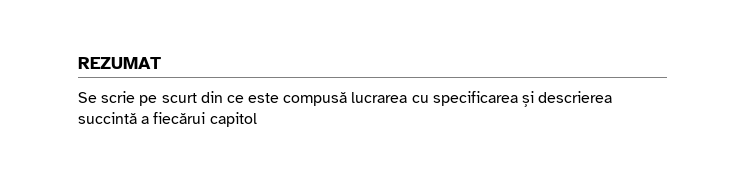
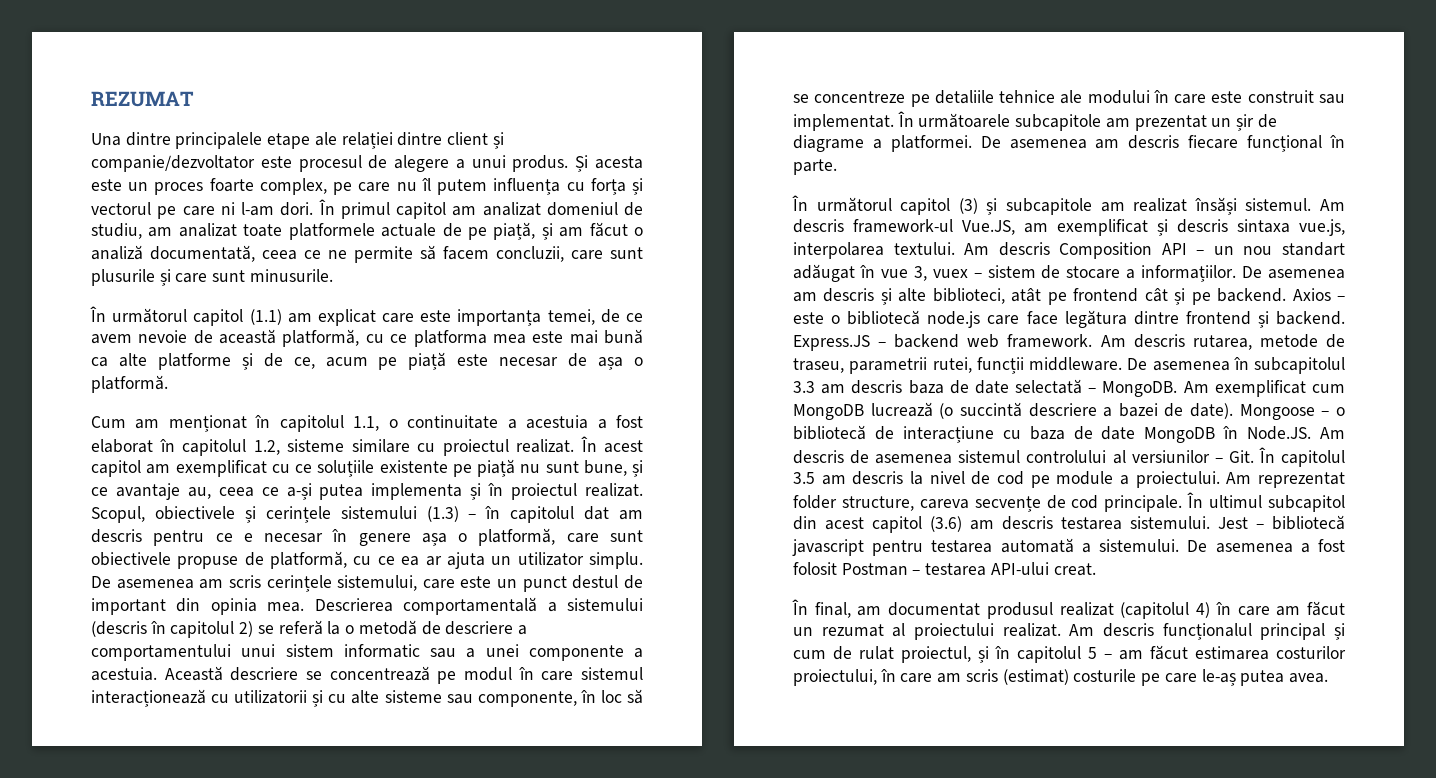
- Se scrie pe scurt din ce este compusă lucrarea cu specificarea și descrierea succintă a fiecărui capitol
+ Una dintre principalele etape ale relației dintre client și companie/dezvoltator este procesul de alegere a unui produs. Și acesta este un proces foarte complex, pe care nu îl putem influența cu forța și vectorul pe care ni l-am dori. În primul capitol am analizat domeniul de studiu, am analizat toate platformele actuale de pe piață, și am făcut o analiză documentată, ceea ce ne permite să facem concluzii, care sunt plusurile și care sunt minusurile.
+ În următorul capitol (1.1) am explicat care este importanța temei, de ce avem nevoie de această platformă, cu ce platforma mea este mai bună ca alte platforme și de ce, acum pe piață este necesar de așa o platformă.
+ Cum am menționat în capitolul 1.1, o continuitate a acestuia a fost elaborat în capitolul 1.2, sisteme similare cu proiectul realizat. În acest capitol am exemplificat cu ce soluțiile existente pe piață nu sunt bune, și ce avantaje au, ceea ce a-și putea implementa și în proiectul realizat. Scopul, obiectivele și cerințele sistemului (1.3) – în capitolul dat am descris pentru ce e necesar în genere așa o platformă, care sunt obiectivele propuse de platformă, cu ce ea ar ajuta un utilizator simplu. De asemenea am scris cerințele sistemului, care este un punct destul de important din opinia mea. Descrierea comportamentală a sistemului (descris în capitolul 2) se referă la o metodă de descriere a comportamentului unui sistem informatic sau a unei componente a acestuia. Această descriere se concentrează pe modul în care sistemul interacționează cu utilizatorii și cu alte sisteme sau componente, în loc să se concentreze pe detaliile tehnice ale modului în care este construit sau implementat. În următoarele subcapitole am prezentat un șir de diagrame a platformei. De asemenea am descris fiecare funcțional în parte.
+ În următorul capitol (3) și subcapitole am realizat însăși sistemul. Am descris framework-ul Vue.JS, am exemplificat și descris sintaxa vue.js, interpolarea textului. Am descris Composition API – un nou standart adăugat în vue 3, vuex – sistem de stocare a informațiilor. De asemenea am descris și alte biblioteci, atât pe frontend cât și pe backend. Axios – este o bibliotecă node.js care face legătura dintre frontend și backend. Express.JS – backend web framework. Am descris rutarea, metode de traseu, parametrii rutei, funcții middleware. De asemenea în subcapitolul 3.3 am descris baza de date selectată – MongoDB. Am exemplificat cum MongoDB lucrează (o succintă descriere a bazei de date). Mongoose – o bibliotecă de interacțiune cu baza de date MongoDB în Node.JS. Am descris de asemenea sistemul controlului al versiunilor – Git. În capitolul 3.5 am descris la nivel de cod pe module a proiectului. Am reprezentat folder structure, careva secvențe de cod principale. În ultimul subcapitol din acest capitol (3.6) am descris testarea sistemului. Jest – bibliotecă javascript pentru testarea automată a sistemului. De asemenea a fost folosit Postman – testarea API-ului creat.
+ În final, am documentat produsul realizat (capitolul 4) în care am făcut un rezumat al proiectului realizat. Am descris funcționalul principal și cum de rulat proiectul, și în capitolul 5 – am făcut estimarea costurilor proiectului, în care am scris (estimat) costurile pe care le-aș putea avea.

